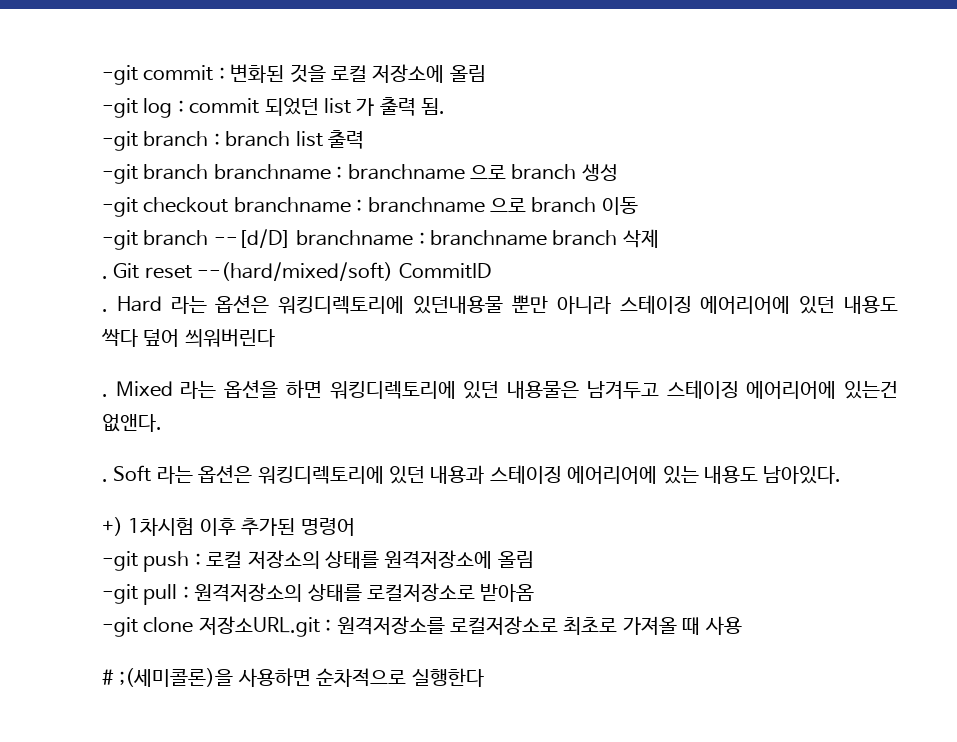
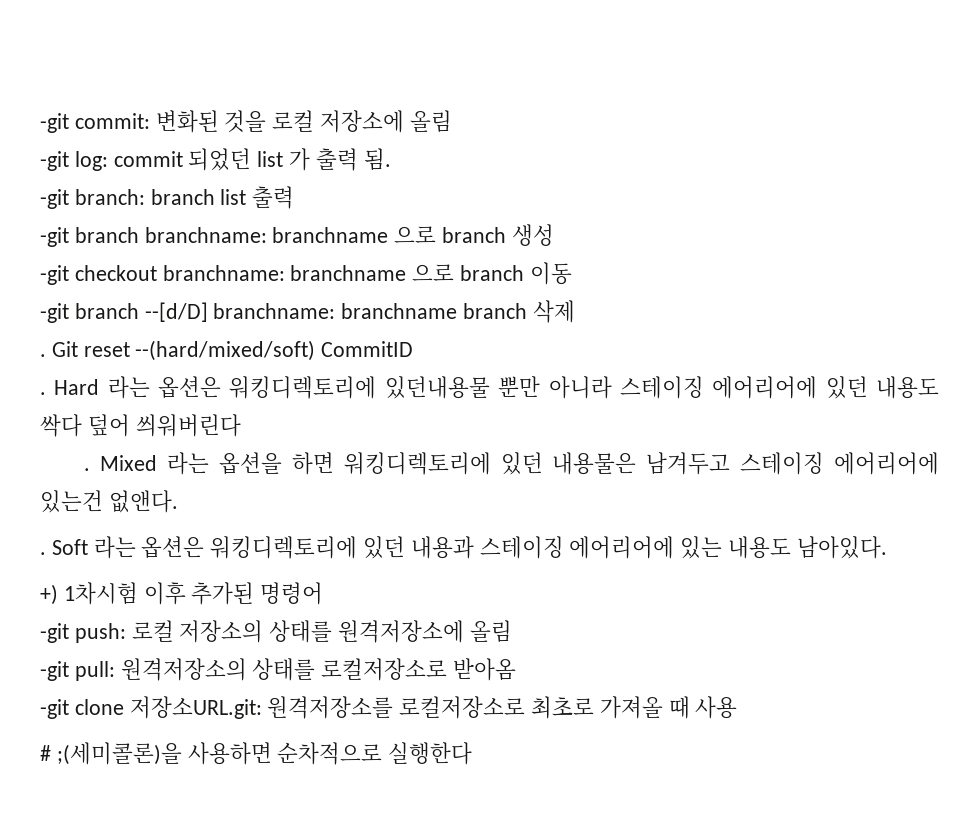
- -git commit : 변화된 것을 로컬 저장소에 올림
+ -git commit: 변화된 것을 로컬 저장소에 올림
- -git log : commit 되었던 list 가 출력 됨.
+ -git log: commit 되었던 list 가 출력 됨.
- -git branch : branch list 출력
+ -git branch: branch list 출력
- -git branch branchname : branchname 으로 branch 생성
+ -git branch branchname: branchname 으로 branch 생성
- -git checkout branchname : branchname 으로 branch 이동
+ -git checkout branchname: branchname 으로 branch 이동
- -git branch --[d/D] branchname : branchname branch 삭제
+ -git branch --[d/D] branchname: branchname branch 삭제
- -git push : 로컬 저장소의 상태를 원격저장소에 올림
+ -git push: 로컬 저장소의 상태를 원격저장소에 올림
- -git pull : 원격저장소의 상태를 로컬저장소로 받아옴
+ -git pull: 원격저장소의 상태를 로컬저장소로 받아옴
- -git clone 저장소URL.git : 원격저장소를 로컬저장소로 최초로 가져올 때 사용
+ -git clone 저장소URL.git: 원격저장소를 로컬저장소로 최초로 가져올 때 사용

